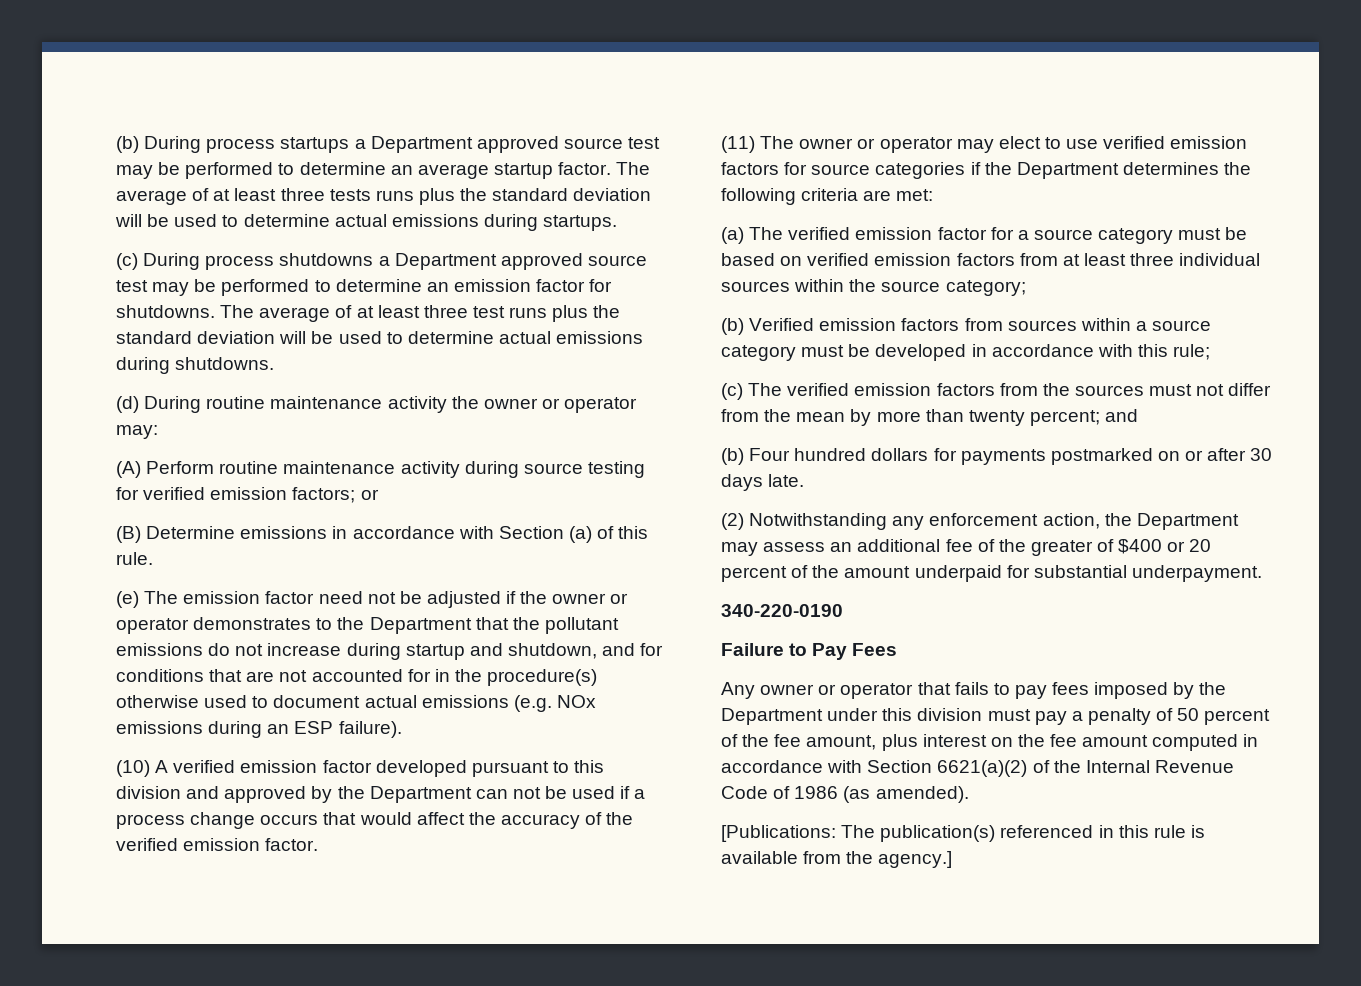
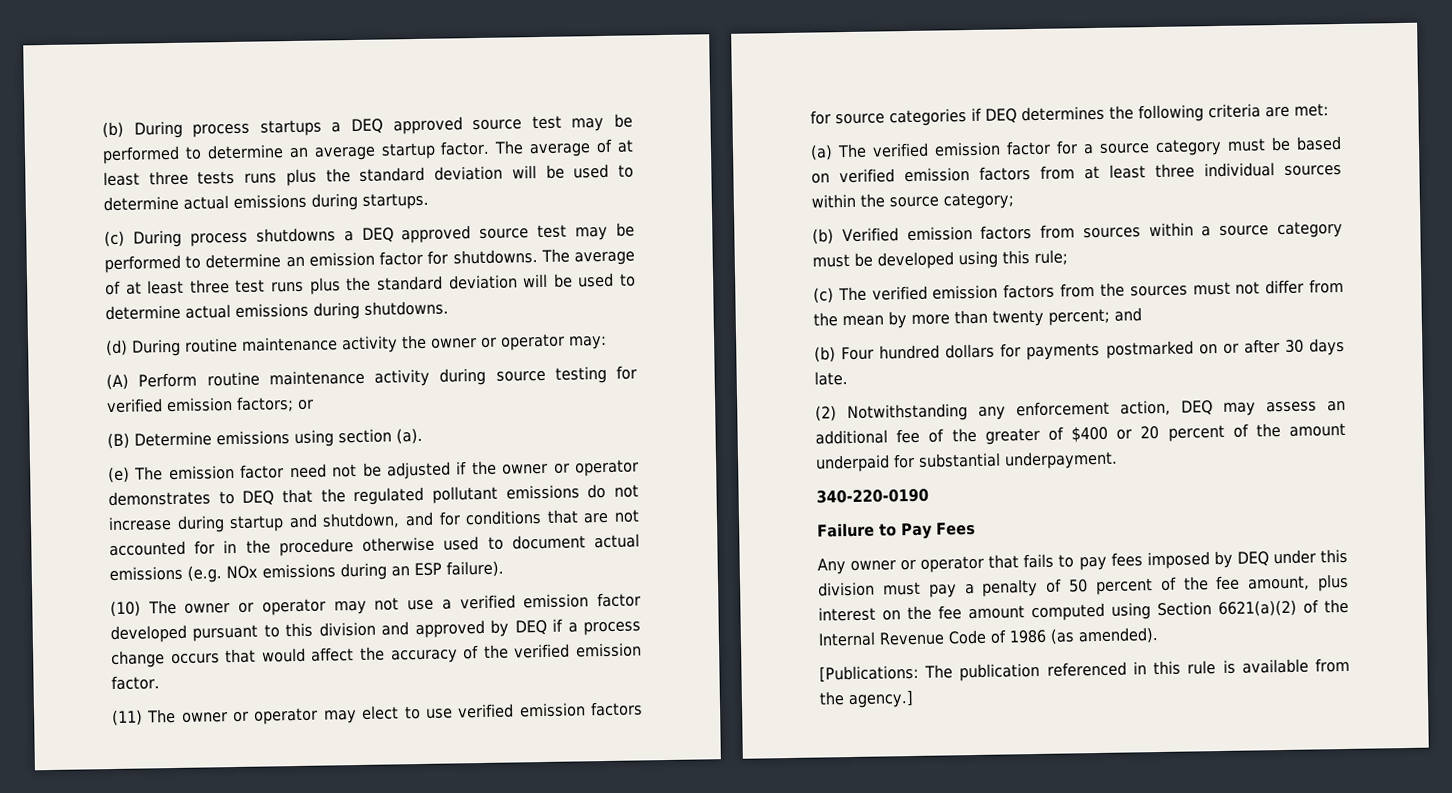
- (b) During process startups a Department approved source test may be performed to determine an average startup factor.
+ (b) During process startups a DEQ approved source test may be performed to determine an average startup factor.
- (c) During process shutdowns a Department approved source test may be performed to determine an emission factor for shutdowns.
+ (c) During process shutdowns a DEQ approved source test may be performed to determine an emission factor for shutdowns.
- (B) Determine emissions in accordance with Section (a) of this rule.
+ (B) Determine emissions using section (a).
- (e) The emission factor need not be adjusted if the owner or operator demonstrates to the Department that the pollutant emissions do not increase during startup and shutdown, and for conditions that are not accounted for in the procedure(s) otherwise used to document actual emissions (e.g. NOx emissions during an ESP failure).
+ (e) The emission factor need not be adjusted if the owner or operator demonstrates to DEQ that the regulated pollutant emissions do not increase during startup and shutdown, and for conditions that are not accounted for in the procedure otherwise used to document actual emissions (e.g. NOx emissions during an ESP failure).
- (10) A verified emission factor developed pursuant to this division and approved by the Department can not be used if a process change occurs that would affect the accuracy of the verified emission factor.
+ (10) The owner or operator may not use a verified emission factor developed pursuant to this division and approved by DEQ if a process change occurs that would affect the accuracy of the verified emission factor.
- (11) The owner or operator may elect to use verified emission factors for source categories if the Department determines the following criteria are met:
+ (11) The owner or operator may elect to use verified emission factors for source categories if DEQ determines the following criteria are met:
- (b) Verified emission factors from sources within a source category must be developed in accordance with this rule;
+ (b) Verified emission factors from sources within a source category must be developed using this rule;
- (2) Notwithstanding any enforcement action, the Department may assess an additional fee of the greater of $400 or 20 percent of the amount underpaid for substantial underpayment.
+ (2) Notwithstanding any enforcement action, DEQ may assess an additional fee of the greater of $400 or 20 percent of the amount underpaid for substantial underpayment.
- Any owner or operator that fails to pay fees imposed by the Department under this division must pay a penalty of 50 percent of the fee amount, plus interest on the fee amount computed in accordance with Section 6621(a)(2) of the Internal Revenue Code of 1986 (as amended).
+ Any owner or operator that fails to pay fees imposed by DEQ under this division must pay a penalty of 50 percent of the fee amount, plus interest on the fee amount computed using Section 6621(a)(2) of the Internal Revenue Code of 1986 (as amended).
- [Publications: The publication(s) referenced in this rule is available from the agency.]
+ [Publications: The publication referenced in this rule is available from the agency.]

